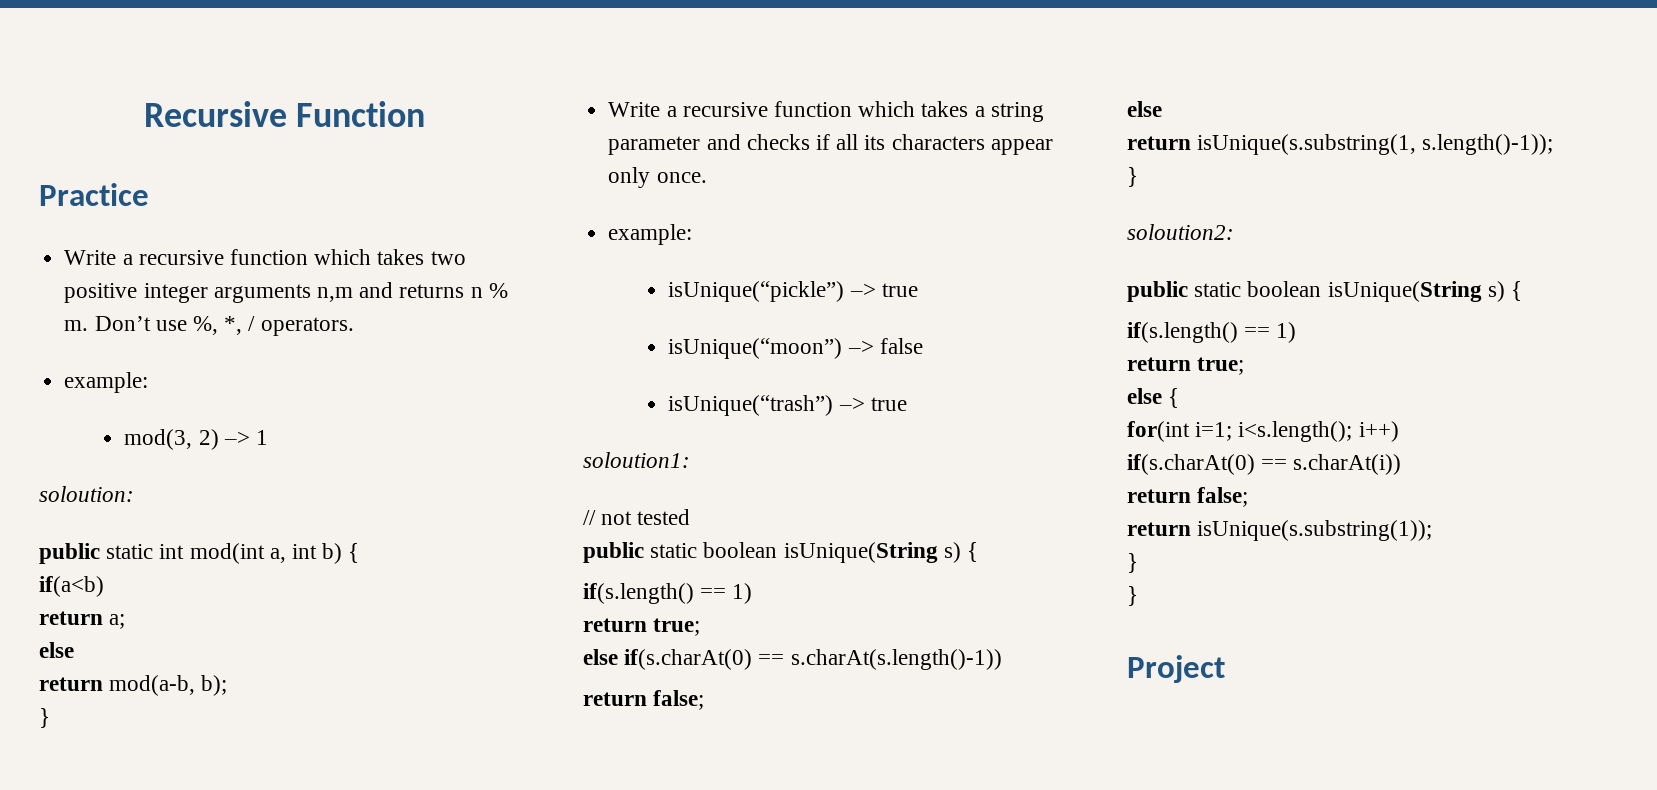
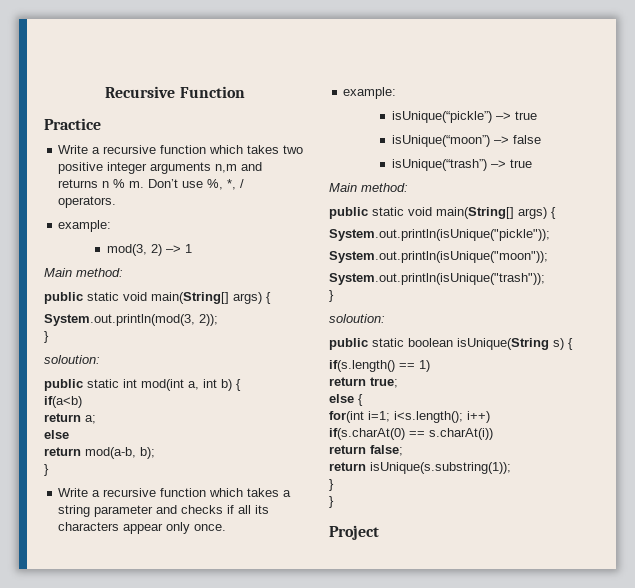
  mod(3, 2) –> 1
+ Main method:
+ public static void main(String[] args) {
+ System.out.println(mod(3, 2));
+ }
  isUnique(“trash”) –> true
- soloution1:
- // not tested
- public static boolean isUnique(String s) {
- if(s.length() == 1)
- return true;
- else if(s.charAt(0) == s.charAt(s.length()-1))
- return false;
- else
- return isUnique(s.substring(1, s.length()-1));
+ Main method:
+ public static void main(String[] args) {
+ System.out.println(isUnique("pickle"));
+ System.out.println(isUnique("moon"));
+ System.out.println(isUnique("trash"));
  }
- soloution2:
+ soloution:

